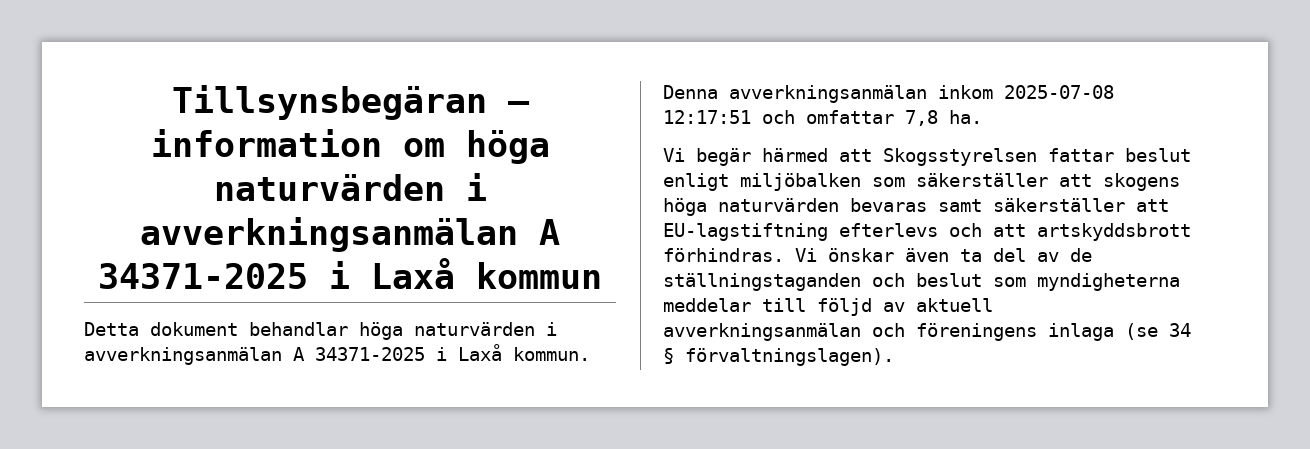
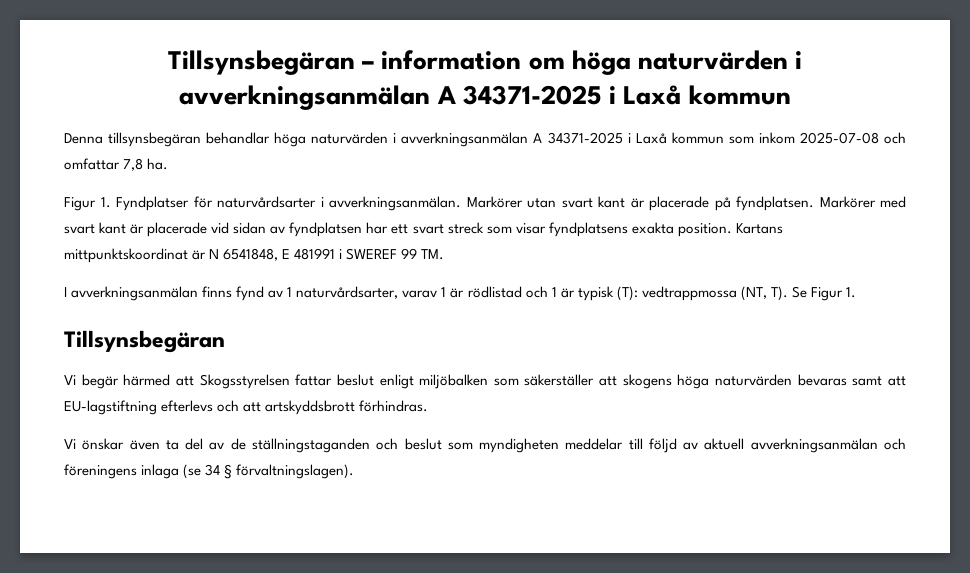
- Detta dokument behandlar höga naturvärden i avverkningsanmälan A 34371-2025 i Laxå kommun. Denna avverkningsanmälan inkom 2025-07-08 12:17:51 och omfattar 7,8 ha.
+ Denna tillsynsbegäran behandlar höga naturvärden i avverkningsanmälan A 34371-2025 i Laxå kommun som inkom 2025-07-08 och omfattar 7,8 ha.
+ Figur 1. Fyndplatser för naturvårdsarter i avverkningsanmälan. Markörer utan svart kant är placerade på fyndplatsen. Markörer med svart kant är placerade vid sidan av fyndplatsen har ett svart streck som visar fyndplatsens exakta position. Kartans mittpunktskoordinat är N 6541848, E 481991 i SWEREF 99 TM.
+ I avverkningsanmälan finns fynd av 1 naturvårdsarter, varav 1 är rödlistad och 1 är typisk (T): vedtrappmossa (NT, T). Se Figur 1.
+ Tillsynsbegäran
- Vi begär härmed att Skogsstyrelsen fattar beslut enligt miljöbalken som säkerställer att skogens höga naturvärden bevaras samt säkerställer att EU-lagstiftning efterlevs och att artskyddsbrott förhindras. Vi önskar även ta del av de ställningstaganden och beslut som myndigheterna meddelar till följd av aktuell avverkningsanmälan och föreningens inlaga (se 34 § förvaltningslagen).
+ Vi begär härmed att Skogsstyrelsen fattar beslut enligt miljöbalken som säkerställer att skogens höga naturvärden bevaras samt att EU-lagstiftning efterlevs och att artskyddsbrott förhindras.
+ Vi önskar även ta del av de ställningstaganden och beslut som myndigheten meddelar till följd av aktuell avverkningsanmälan och föreningens inlaga (se 34 § förvaltningslagen).

